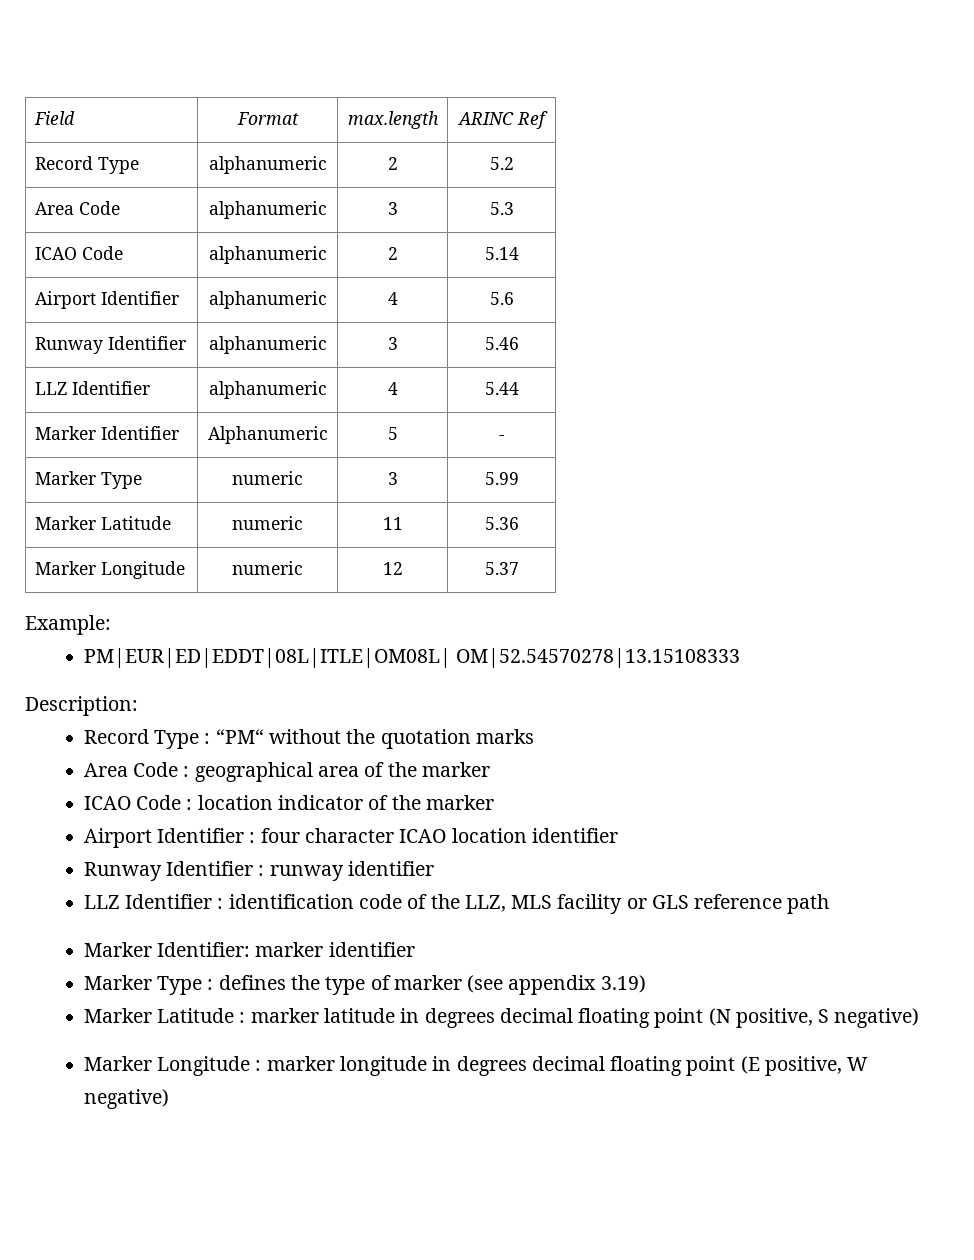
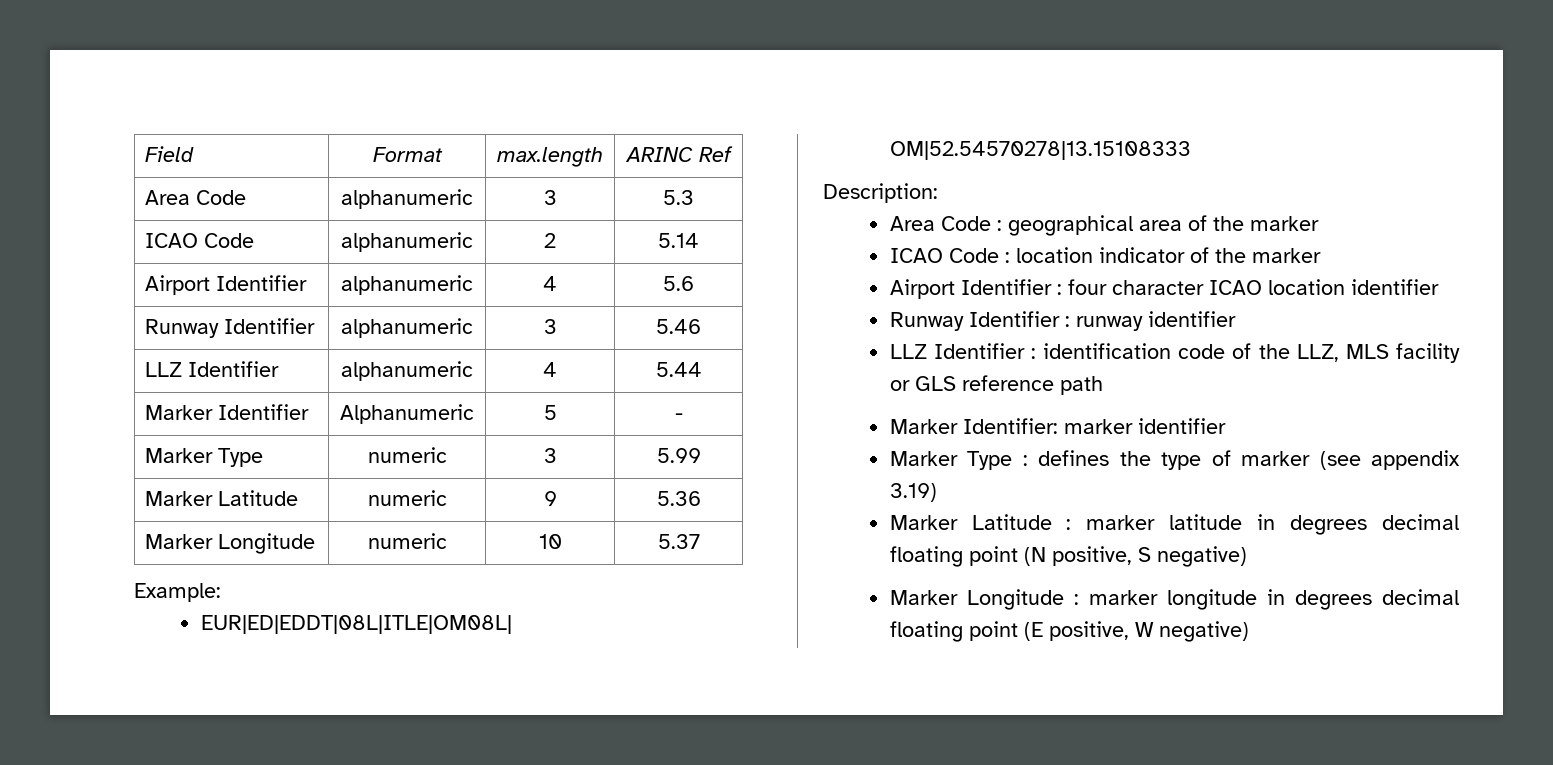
- Record Type | alphanumeric | 2 | 5.2
- Marker Latitude | numeric | 11 | 5.36
+ Marker Latitude | numeric | 9 | 5.36
- Marker Longitude | numeric | 12 | 5.37
+ Marker Longitude | numeric | 10 | 5.37
- PM|EUR|ED|EDDT|08L|ITLE|OM08L| OM|52.54570278|13.15108333
+ EUR|ED|EDDT|08L|ITLE|OM08L| OM|52.54570278|13.15108333
- Record Type : “PM“ without the quotation marks

